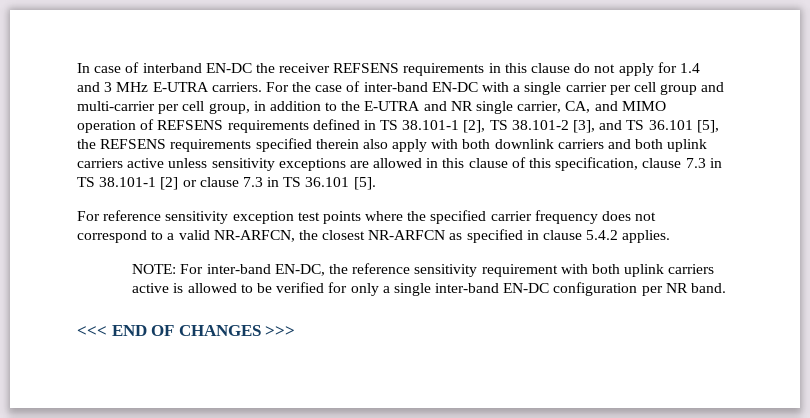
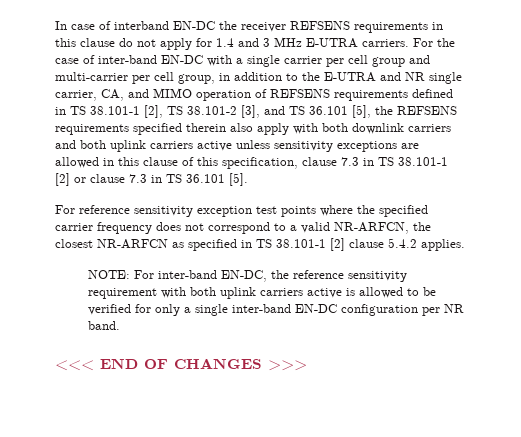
- For reference sensitivity exception test points where the specified carrier frequency does not correspond to a valid NR-ARFCN, the closest NR-ARFCN as specified in clause 5.4.2 applies.
+ For reference sensitivity exception test points where the specified carrier frequency does not correspond to a valid NR-ARFCN, the closest NR-ARFCN as specified in TS 38.101-1 [2] clause 5.4.2 applies.

